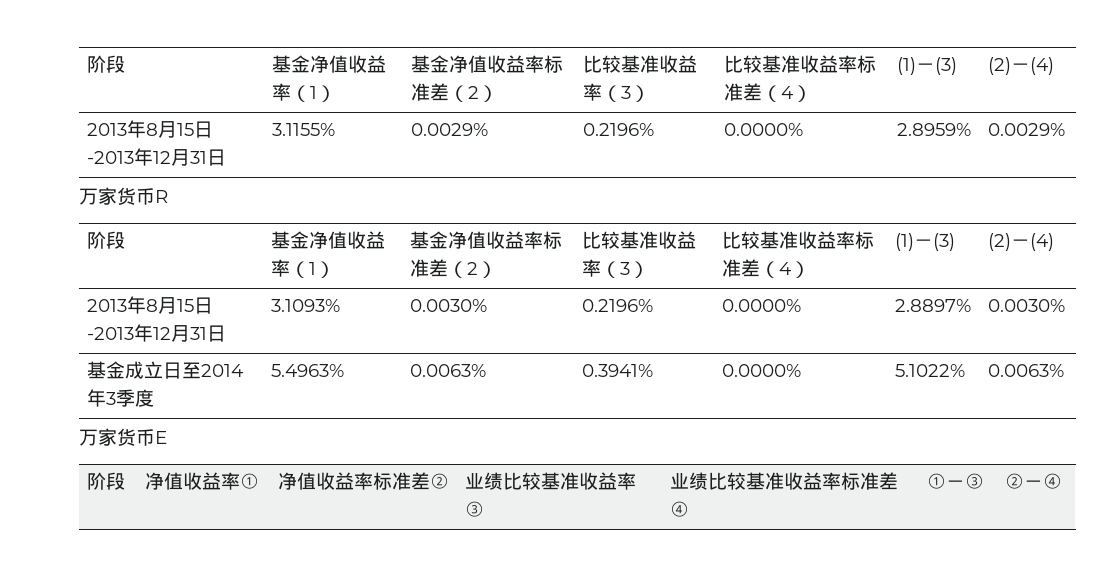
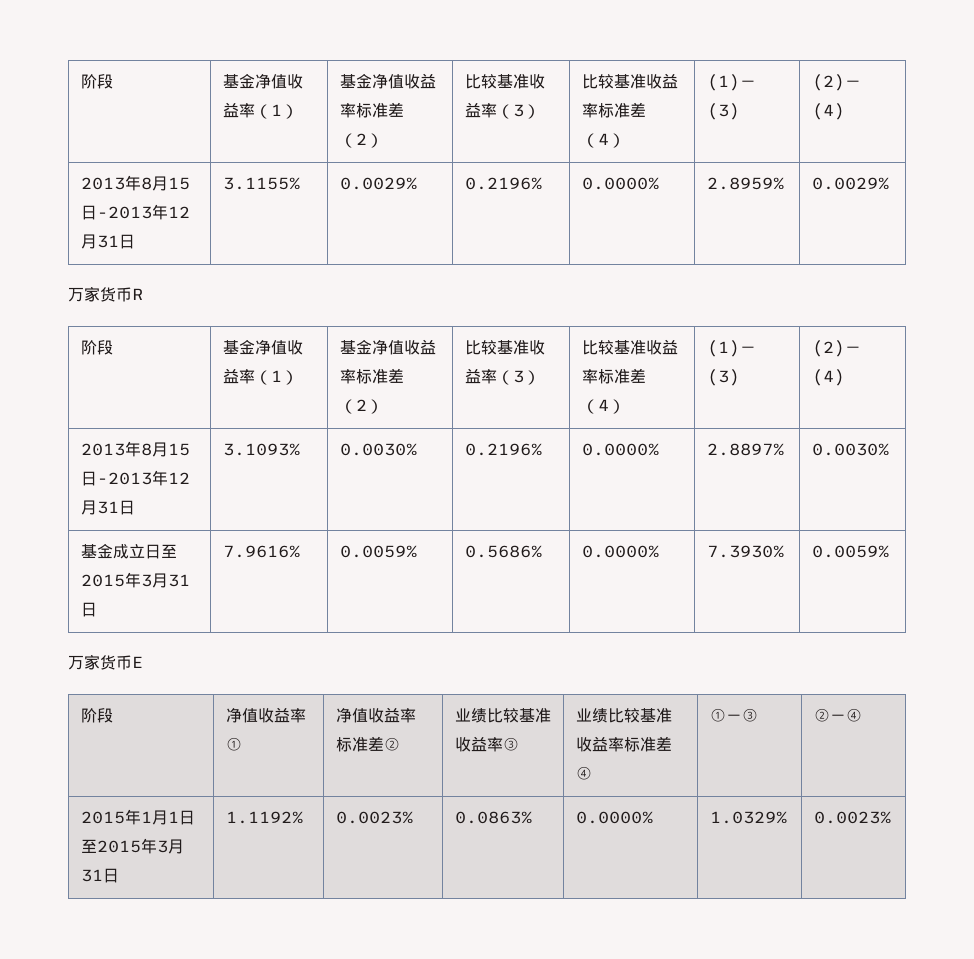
- 基金成立日至2014年3季度 | 5.4963% | 0.0063% | 0.3941% | 0.0000% | 5.1022% | 0.0063%
+ 基金成立日至2015年3月31日 | 7.9616% | 0.0059% | 0.5686% | 0.0000% | 7.3930% | 0.0059%
+ 2015年1月1日至2015年3月31日 | 1.1192% | 0.0023% | 0.0863% | 0.0000% | 1.0329% | 0.0023%

